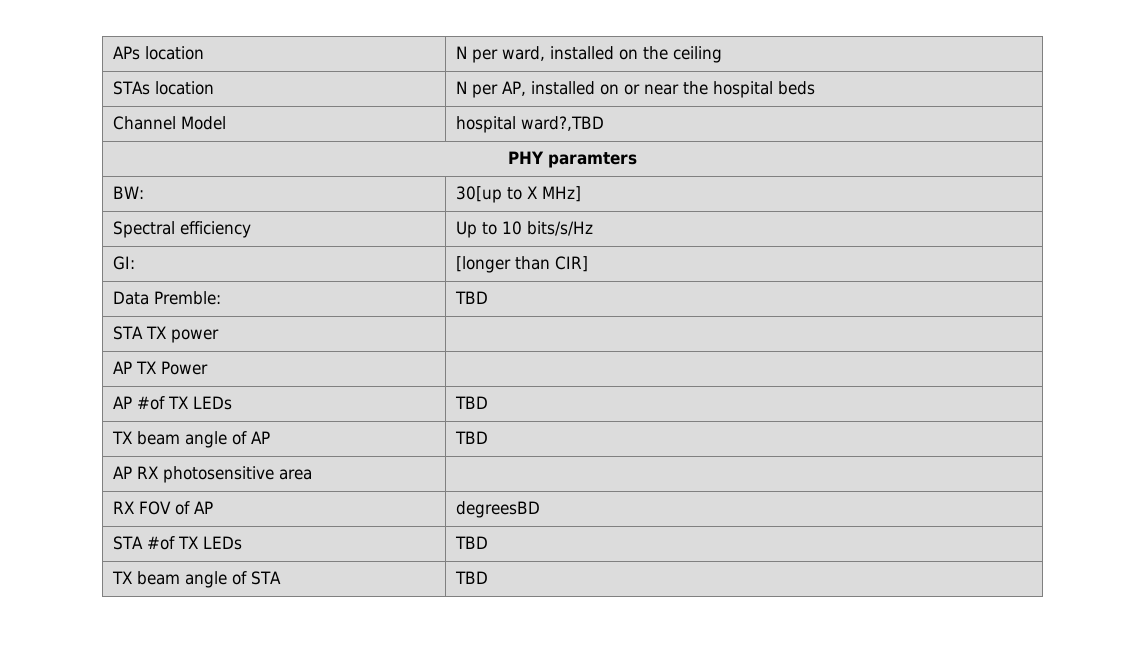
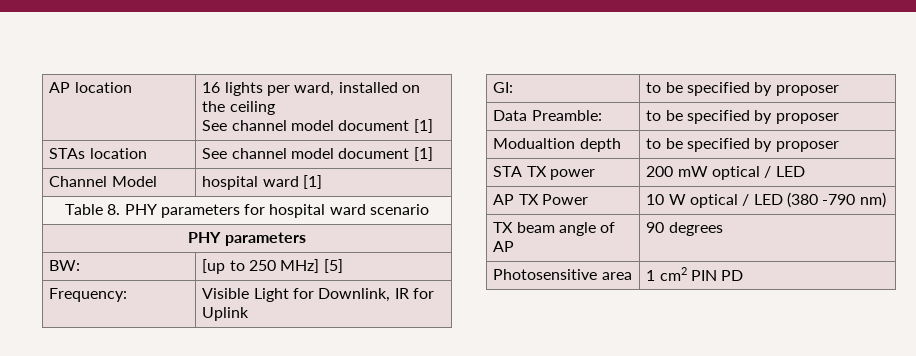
- APs location | N per ward, installed on the ceiling
- STAs location | N per AP, installed on or near the hospital beds
- Channel Model | hospital ward?,TBD
- PHY paramters
+ AP location | 16 lights per ward, installed on the ceiling
+ See channel model document [1]
+ STAs location | See channel model document [1]
+ Channel Model | hospital ward [1]
+ Table 8. PHY parameters for hospital ward scenario
+ PHY parameters
- BW: | 30[up to X MHz]
- Spectral efficiency | Up to 10 bits/s/Hz
- GI: | [longer than CIR]
- Data Premble: | TBD
- STA TX power |
- AP TX Power |
- AP #of TX LEDs | TBD
+ BW: | [up to 250 MHz] [5]
+ Frequency: | Visible Light for Downlink, IR for Uplink
+ GI: | to be specified by proposer
+ Data Preamble: | to be specified by proposer
+ Modualtion depth | to be specified by proposer
+ STA TX power | 200 mW optical / LED
+ AP TX Power | 10 W optical / LED (380 -790 nm)
- TX beam angle of AP | TBD
- AP RX photosensitive area |
- RX FOV of AP | degreesBD
- STA #of TX LEDs | TBD
- TX beam angle of STA | TBD
+ TX beam angle of AP | 90 degrees
+ Photosensitive area | 1 cm2 PIN PD

